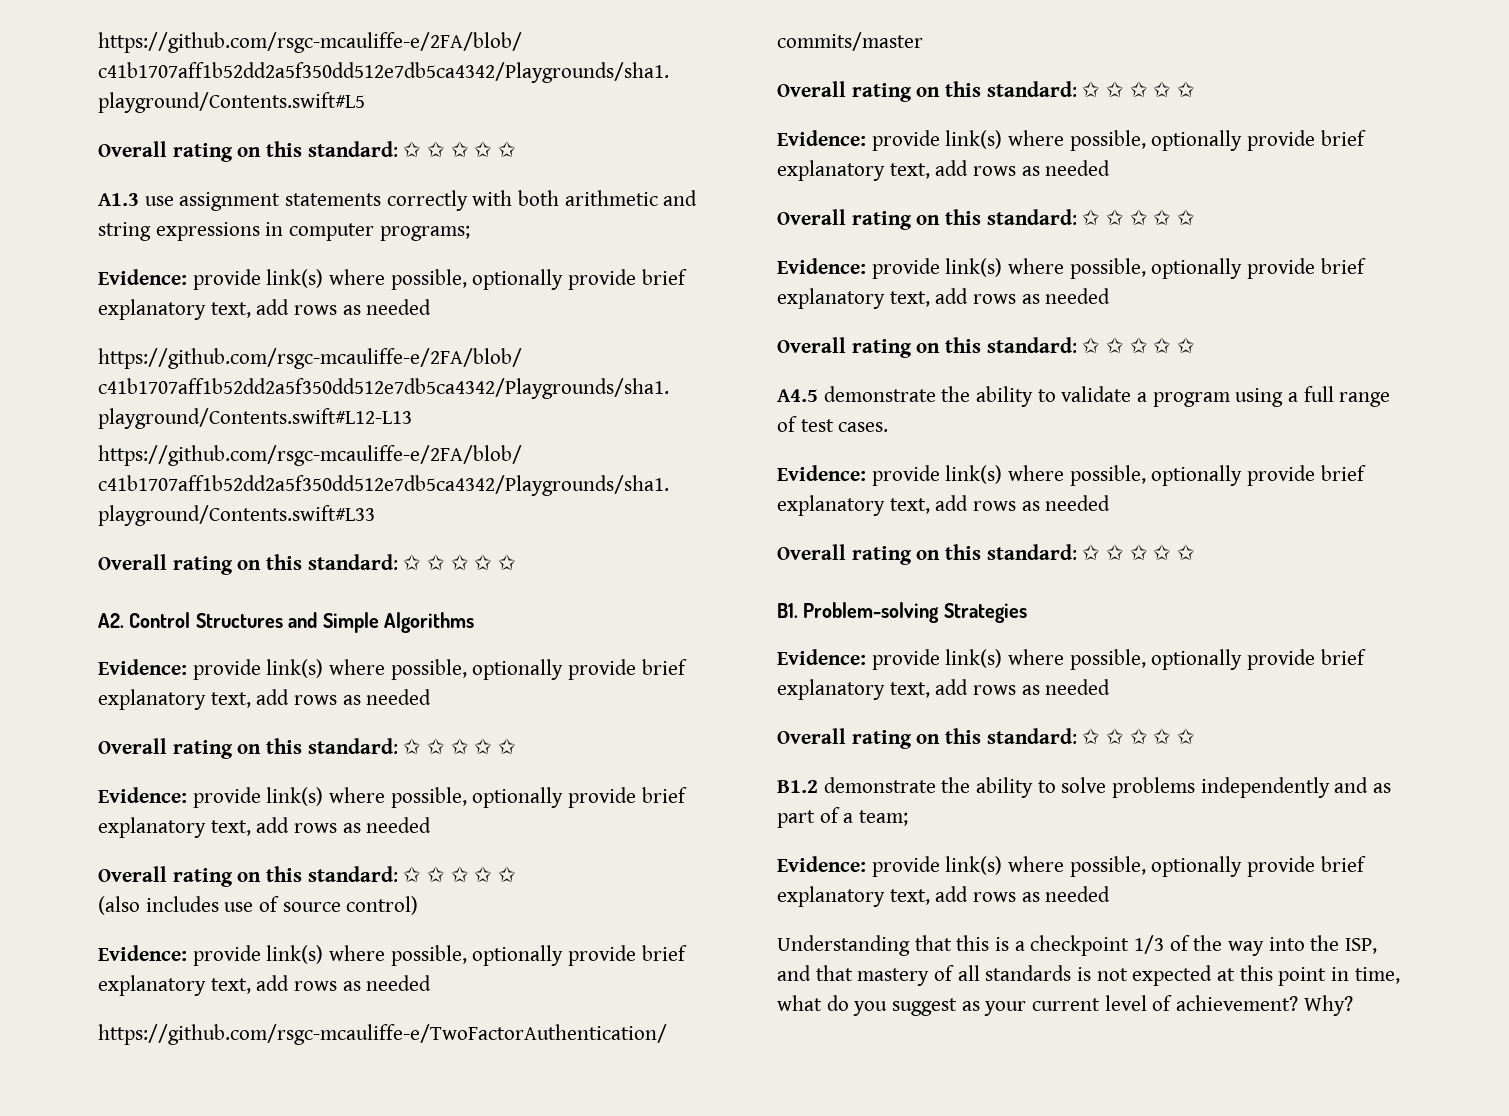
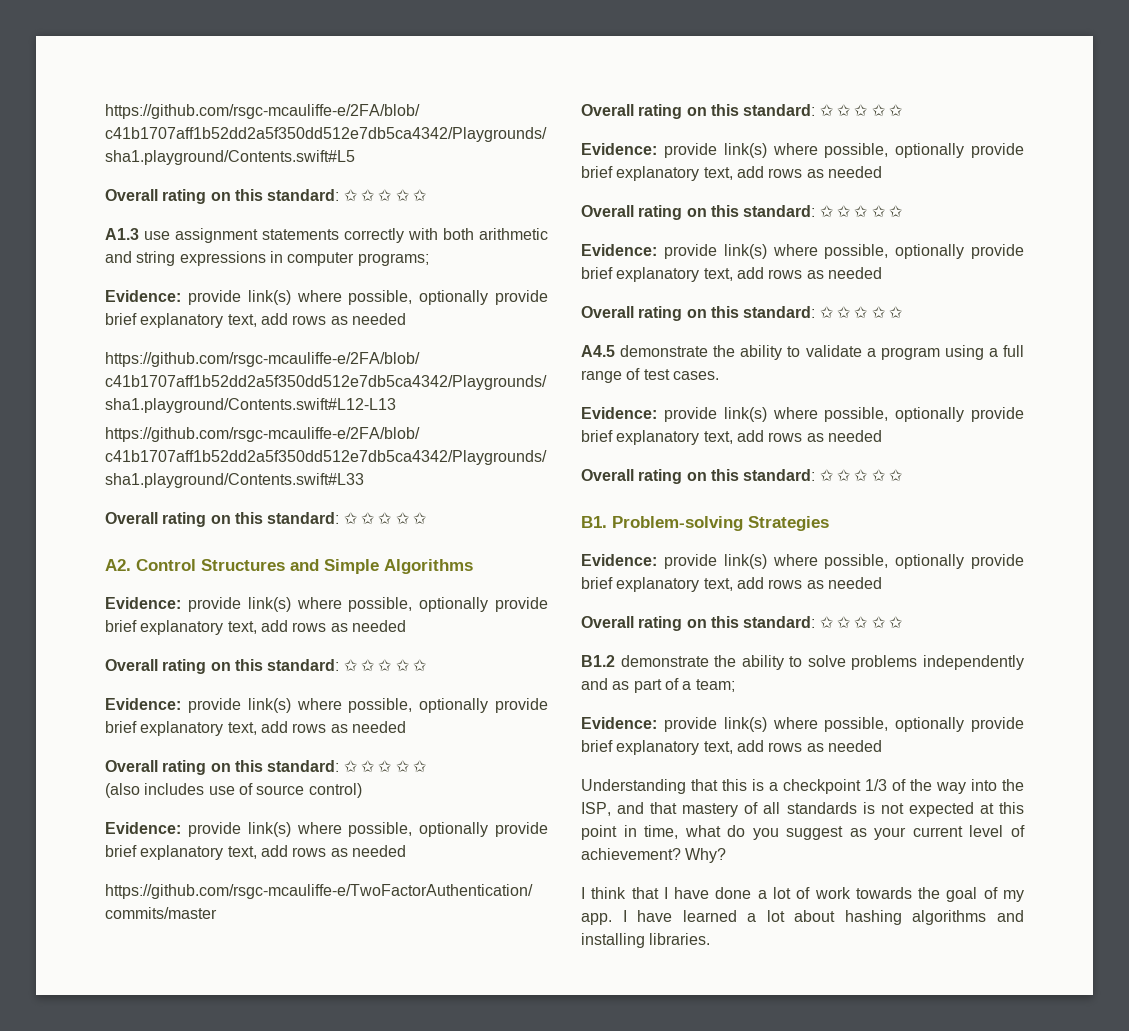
+ I think that I have done a lot of work towards the goal of my app. I have learned a lot about hashing algorithms and installing libraries.

